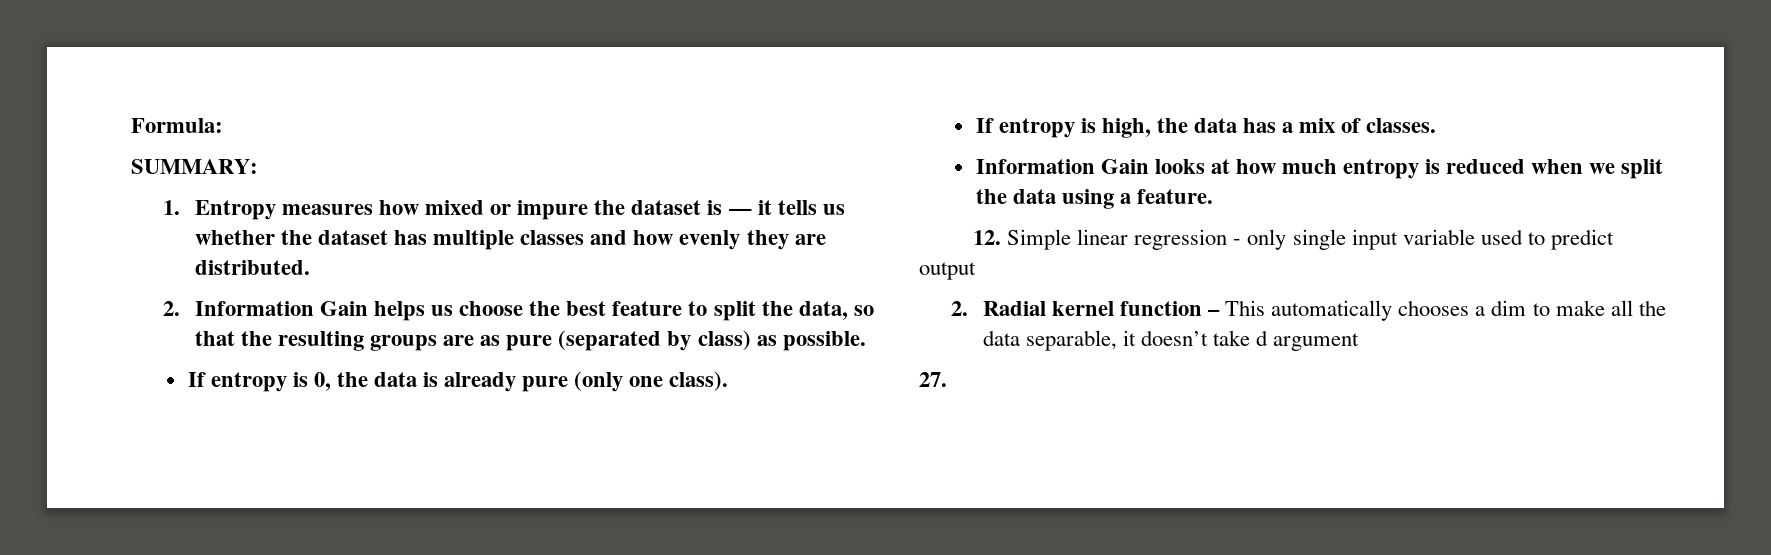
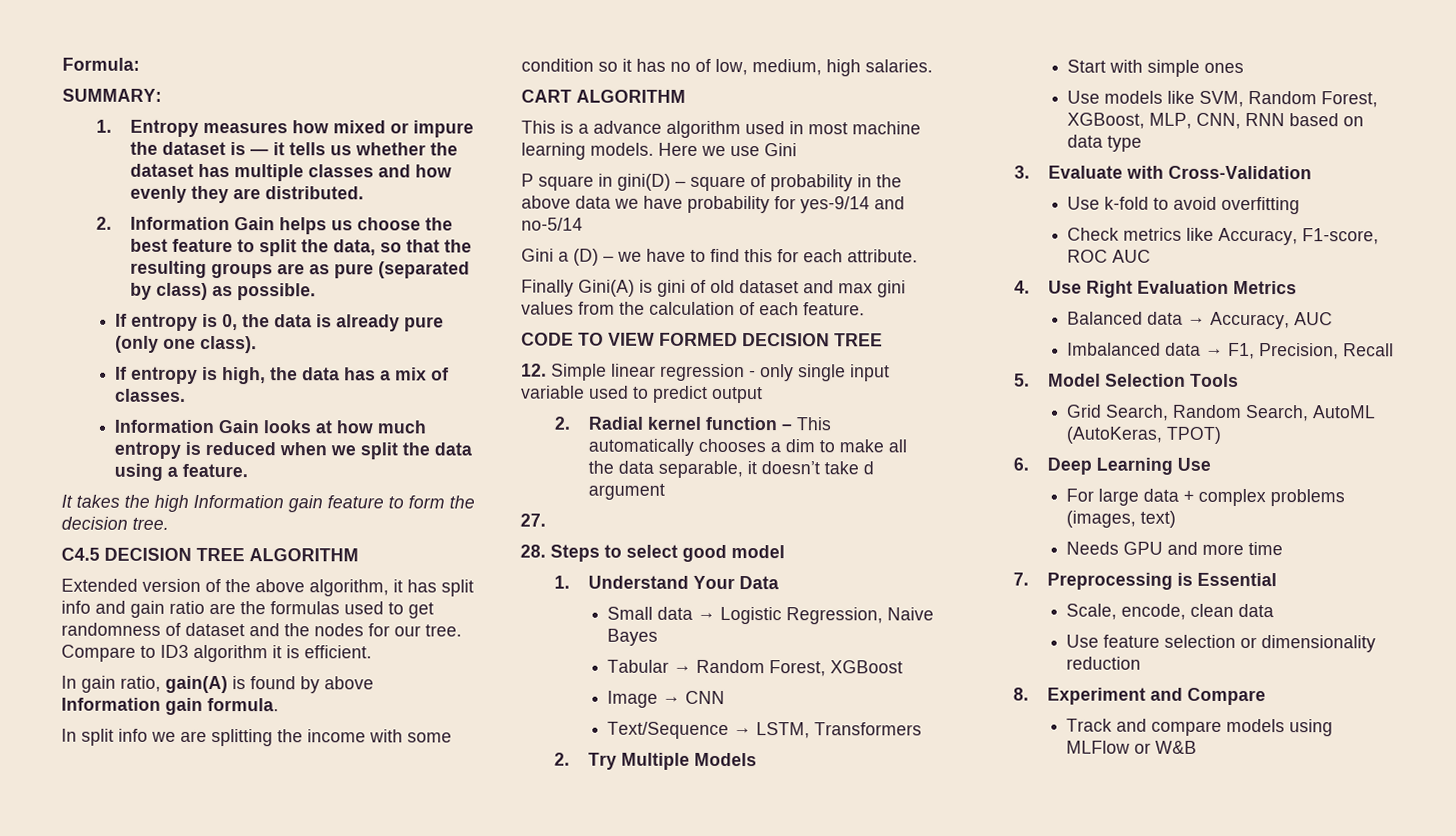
+ It takes the high Information gain feature to form the decision tree.
+ C4.5 DECISION TREE ALGORITHM
+ Extended version of the above algorithm, it has split info and gain ratio are the formulas used to get randomness of dataset and the nodes for our tree. Compare to ID3 algorithm it is efficient.
+ In gain ratio, gain(A) is found by above Information gain formula.
+ In split info we are splitting the income with some condition so it has no of low, medium, high salaries.
+ CART ALGORITHM
+ This is a advance algorithm used in most machine learning models. Here we use Gini
+ P square in gini(D) – square of probability in the above data we have probability for yes-9/14 and no-5/14
+ Gini a (D) – we have to find this for each attribute.
+ Finally Gini(A) is gini of old dataset and max gini values from the calculation of each feature.
+ CODE TO VIEW FORMED DECISION TREE
+ 28. Steps to select good model
+ 1. Understand Your Data
+ Small data → Logistic Regression, Naive Bayes
+ Tabular → Random Forest, XGBoost
+ Image → CNN
+ Text/Sequence → LSTM, Transformers
+ 2. Try Multiple Models
+ Start with simple ones
+ Use models like SVM, Random Forest, XGBoost, MLP, CNN, RNN based on data type
+ 3. Evaluate with Cross-Validation
+ Use k-fold to avoid overfitting
+ Check metrics like Accuracy, F1-score, ROC AUC
+ 4. Use Right Evaluation Metrics
+ Balanced data → Accuracy, AUC
+ Imbalanced data → F1, Precision, Recall
+ 5. Model Selection Tools
+ Grid Search, Random Search, AutoML (AutoKeras, TPOT)
+ 6. Deep Learning Use
+ For large data + complex problems (images, text)
+ Needs GPU and more time
+ 7. Preprocessing is Essential
+ Scale, encode, clean data
+ Use feature selection or dimensionality reduction
+ 8. Experiment and Compare
+ Track and compare models using MLFlow or W&B

